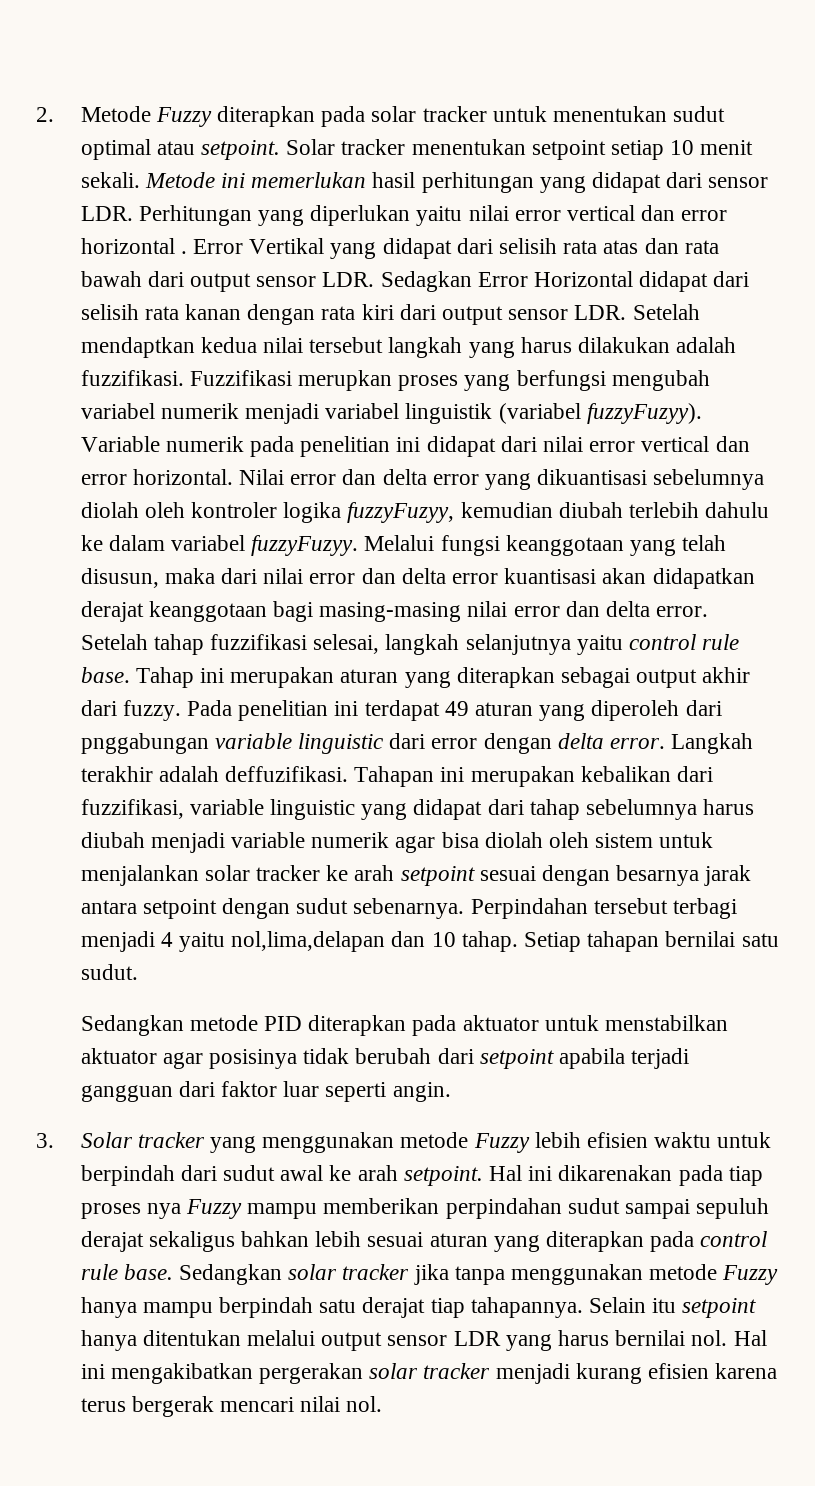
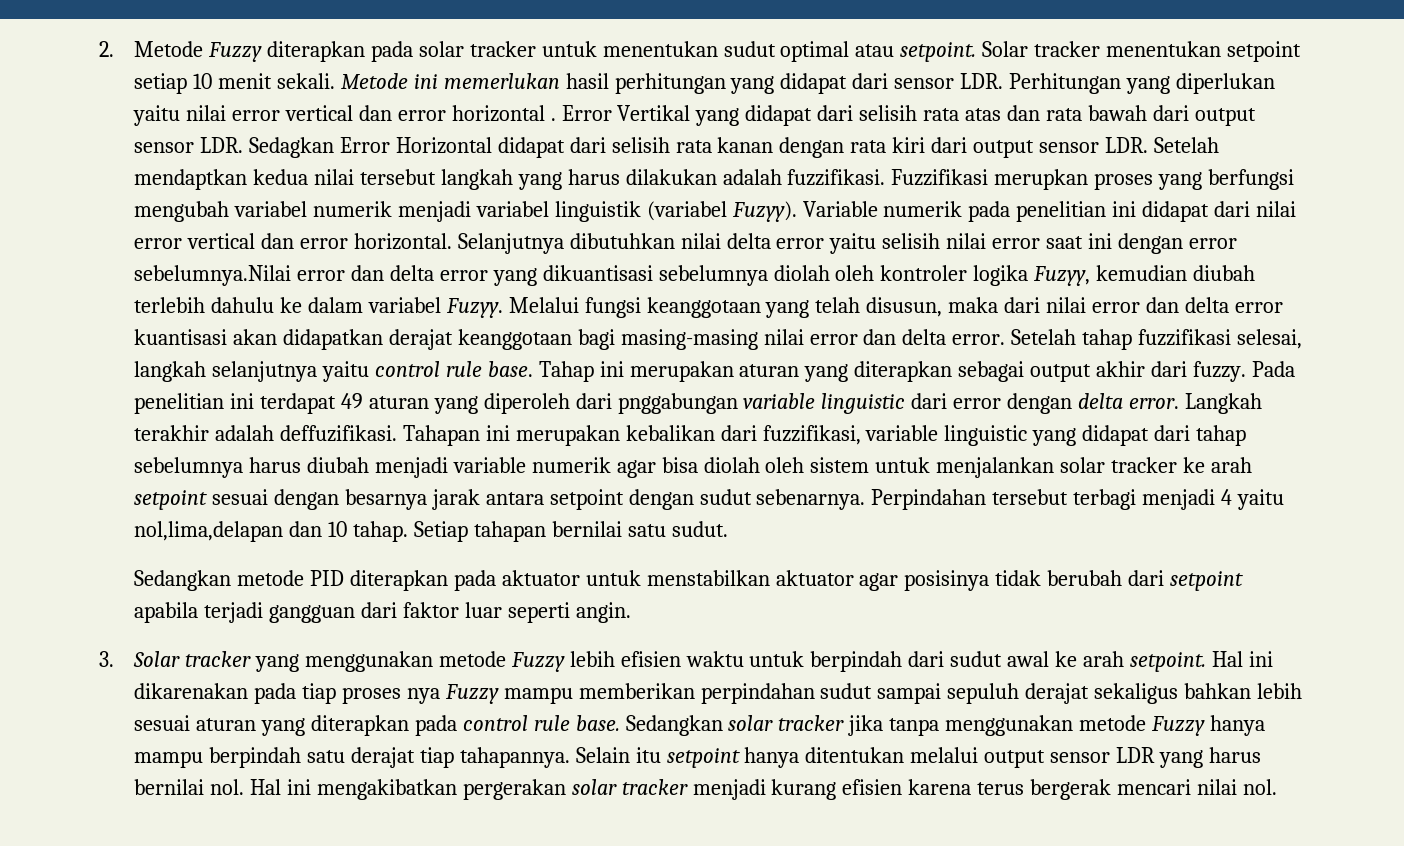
- Fuzzifikasi merupkan proses yang berfungsi mengubah variabel numerik menjadi variabel linguistik (variabel fuzzyFuzyy).
+ Fuzzifikasi merupkan proses yang berfungsi mengubah variabel numerik menjadi variabel linguistik (variabel Fuzyy).
- Nilai error dan delta error yang dikuantisasi sebelumnya diolah oleh kontroler logika fuzzyFuzyy, kemudian diubah terlebih dahulu ke dalam variabel fuzzyFuzyy.
+ Selanjutnya dibutuhkan nilai delta error yaitu selisih nilai error saat ini dengan error sebelumnya.Nilai error dan delta error yang dikuantisasi sebelumnya diolah oleh kontroler logika Fuzyy, kemudian diubah terlebih dahulu ke dalam variabel Fuzyy.

